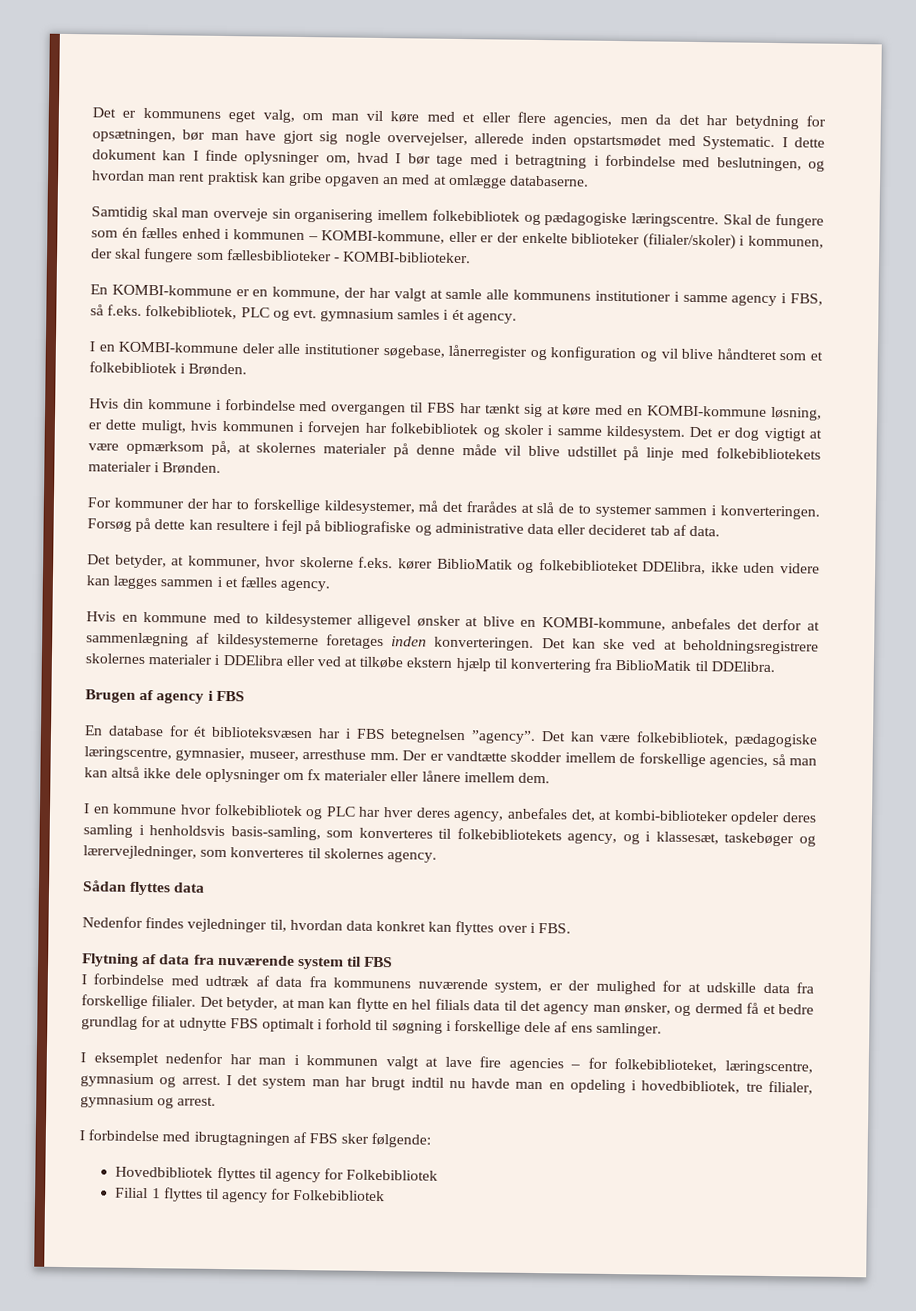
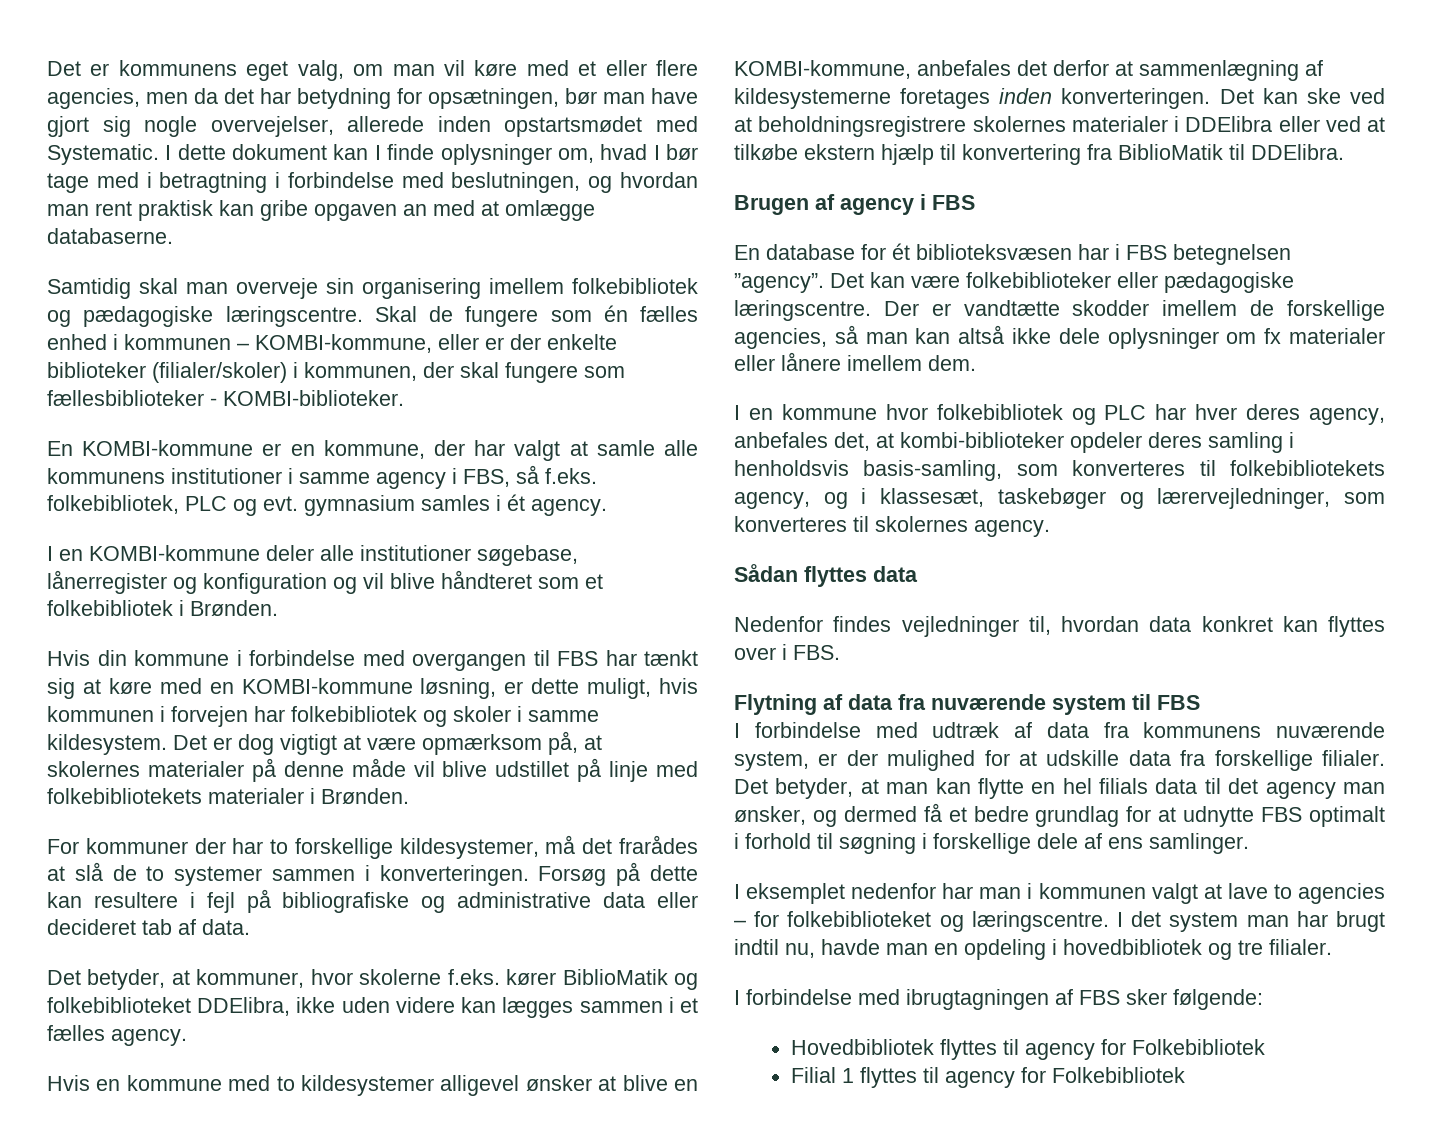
- Det kan være folkebibliotek, pædagogiske læringscentre, gymnasier, museer, arresthuse mm.
+ Det kan være folkebiblioteker eller pædagogiske læringscentre.
- I eksemplet nedenfor har man i kommunen valgt at lave fire agencies – for folkebiblioteket, læringscentre, gymnasium og arrest.
+ I eksemplet nedenfor har man i kommunen valgt at lave to agencies – for folkebiblioteket og læringscentre.
- I det system man har brugt indtil nu havde man en opdeling i hovedbibliotek, tre filialer, gymnasium og arrest.
+ I det system man har brugt indtil nu, havde man en opdeling i hovedbibliotek og tre filialer.

